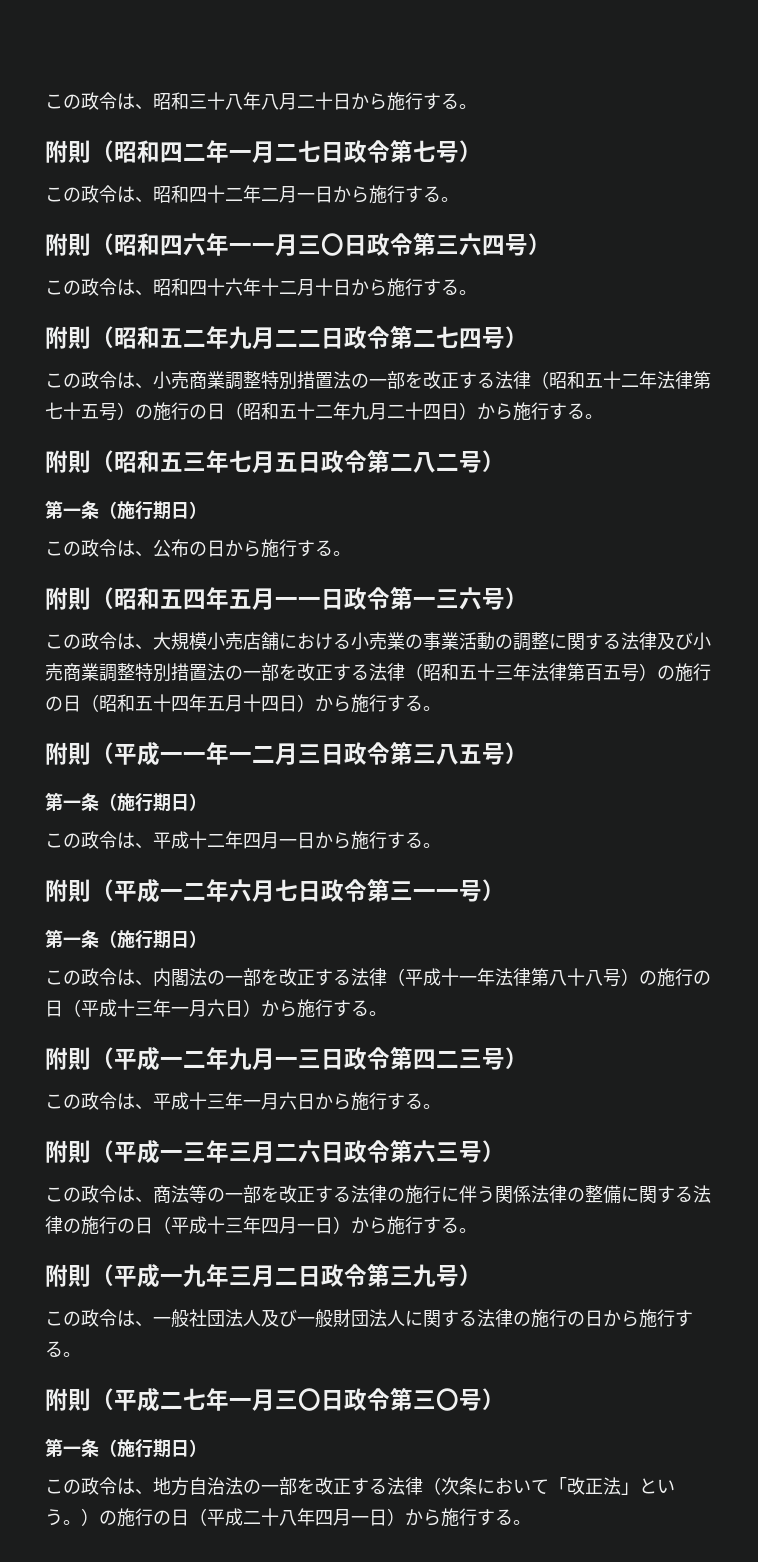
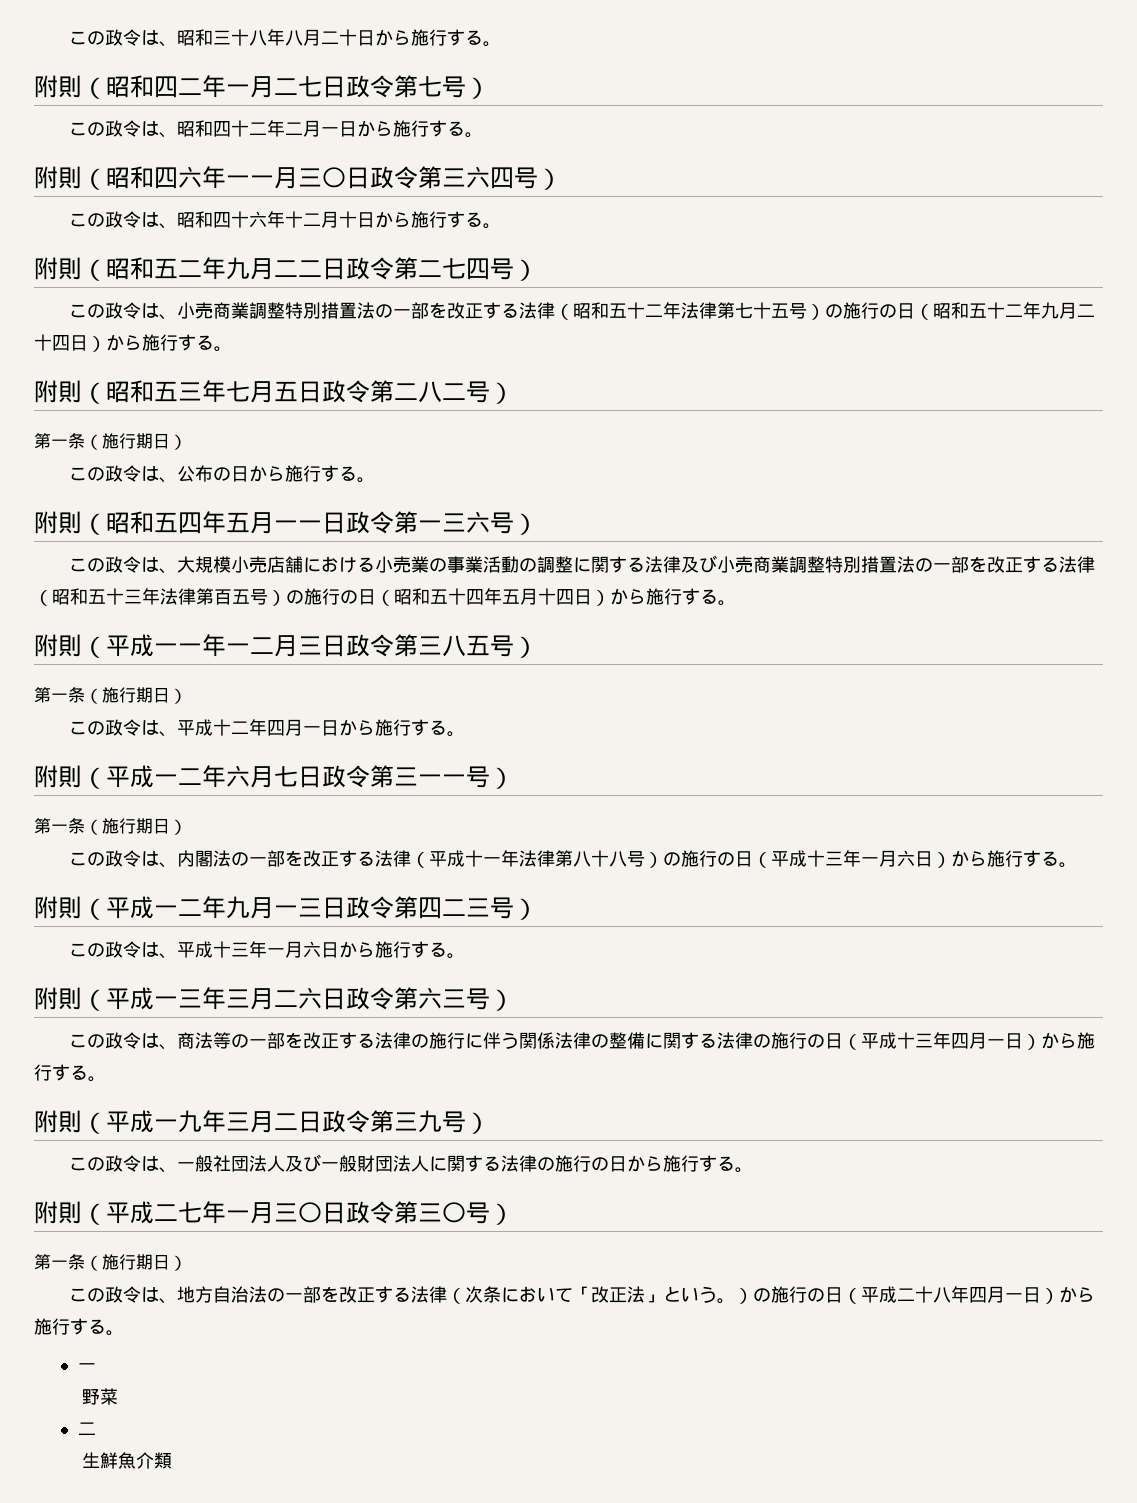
  この政令は、地方自治法の一部を改正する法律（次条において「改正法」という。）の施行の日（平成二十八年四月一日）から施行する。
+ 一
+ 野菜
+ 二
+ 生鮮魚介類

